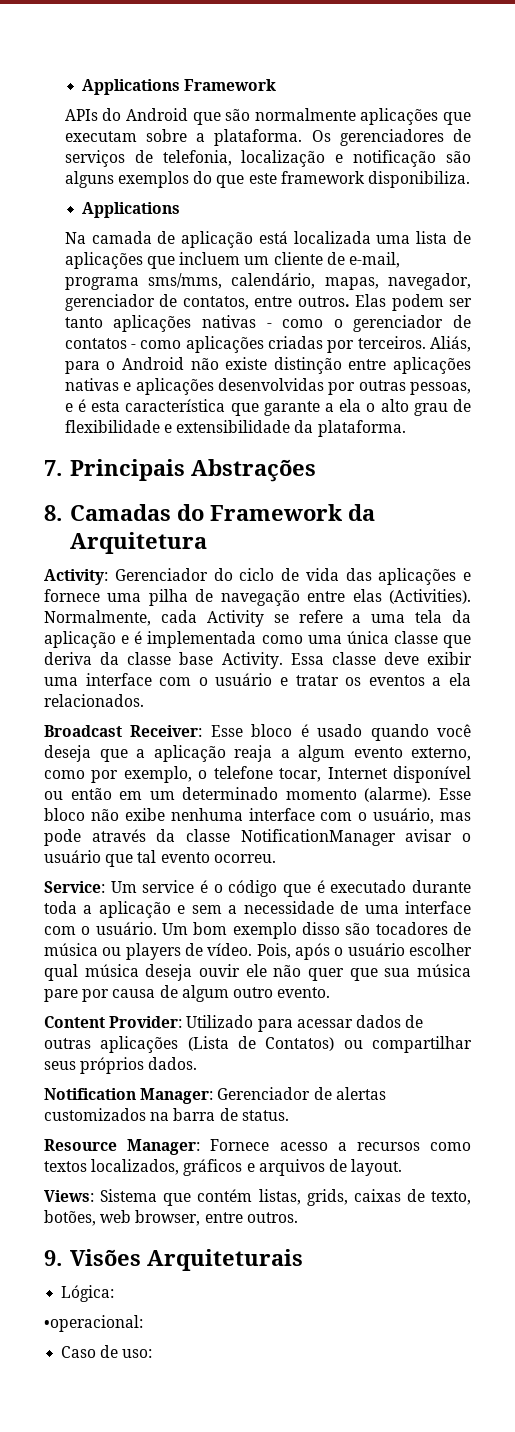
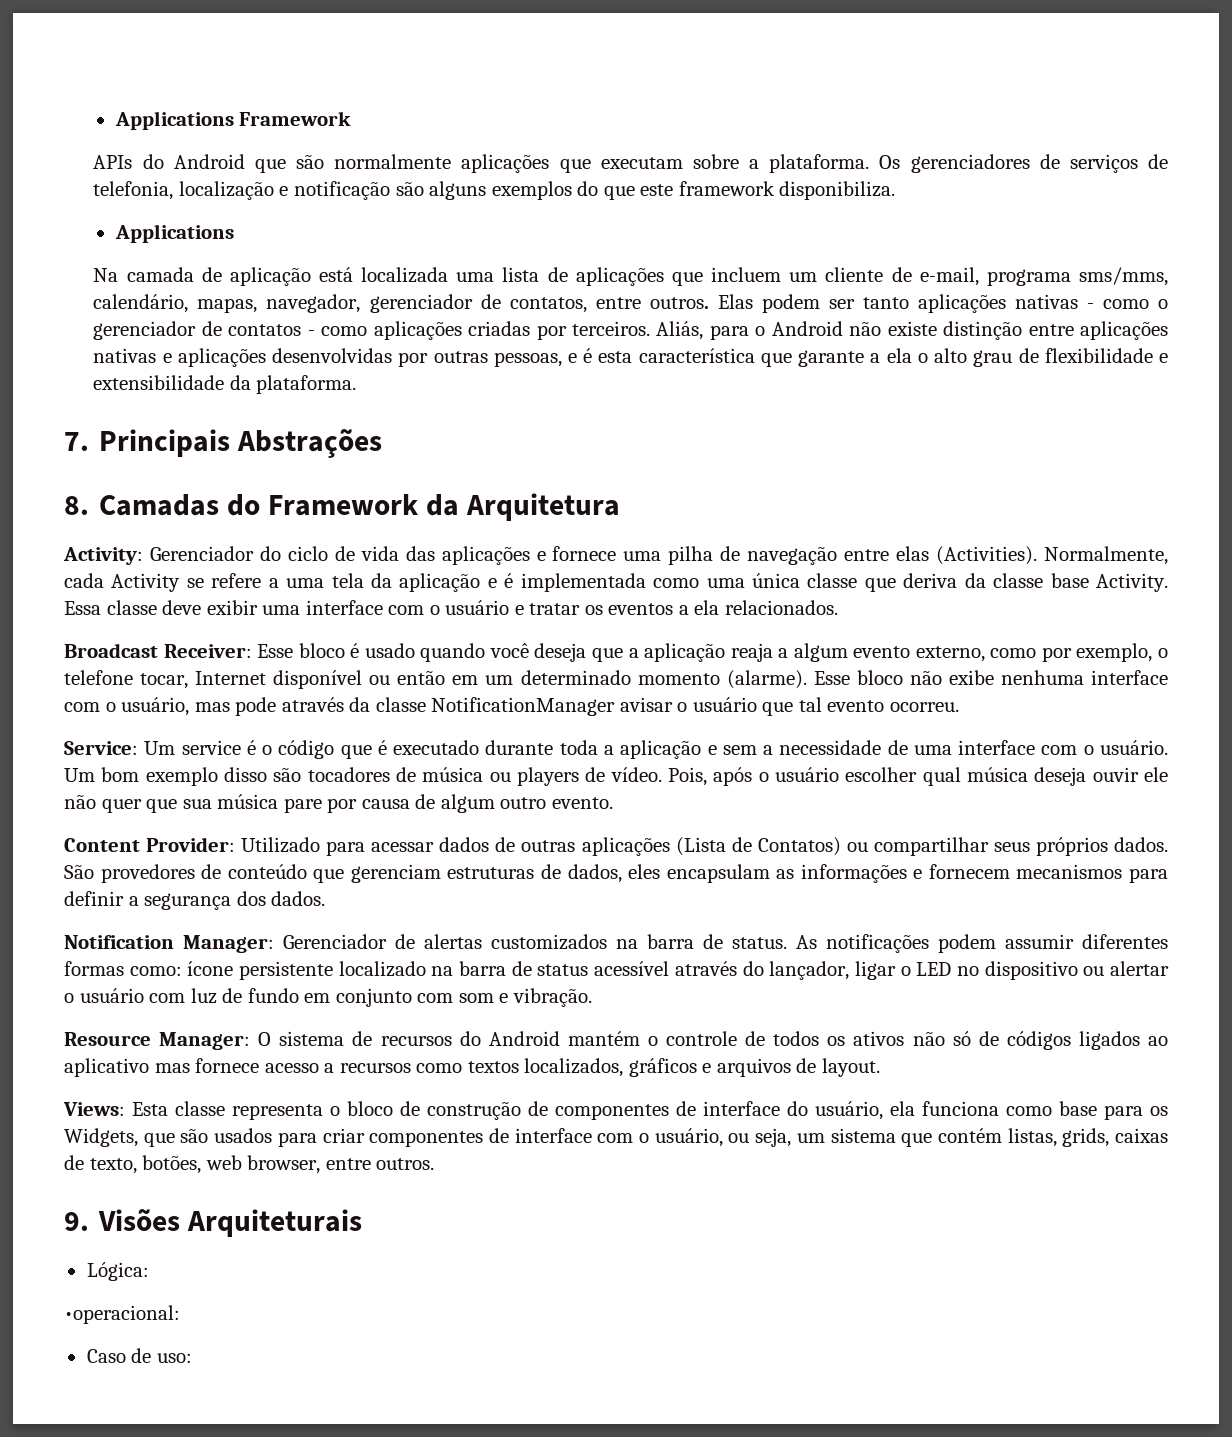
+ São provedores de conteúdo que gerenciam estruturas de dados, eles encapsulam as informações e fornecem mecanismos para definir a segurança dos dados.
- Notification Manager: Gerenciador de alertas customizados na barra de status.
- Resource Manager: Fornece acesso a recursos como textos localizados, gráficos e arquivos de layout.
+ Notification Manager: Gerenciador de alertas customizados na barra de status. As notificações podem assumir diferentes formas como: ícone persistente localizado na barra de status acessível através do lançador, ligar o LED no dispositivo ou alertar o usuário com luz de fundo em conjunto com som e vibração.
+ Resource Manager: O sistema de recursos do Android mantém o controle de todos os ativos não só de códigos ligados ao aplicativo mas fornece acesso a recursos como textos localizados, gráficos e arquivos de layout.
- Views: Sistema que contém listas, grids, caixas de texto, botões, web browser, entre outros.
+ Views: Esta classe representa o bloco de construção de componentes de interface do usuário, ela funciona como base para os Widgets, que são usados para criar componentes de interface com o usuário, ou seja, um sistema que contém listas, grids, caixas de texto, botões, web browser, entre outros.

